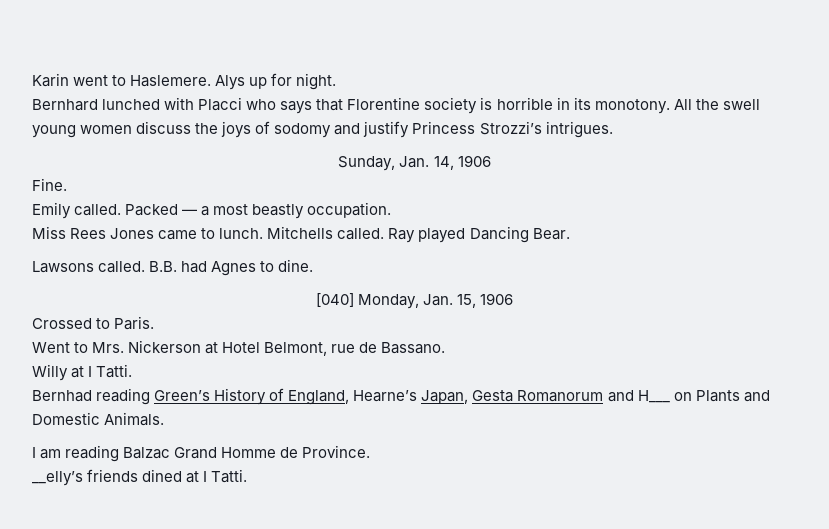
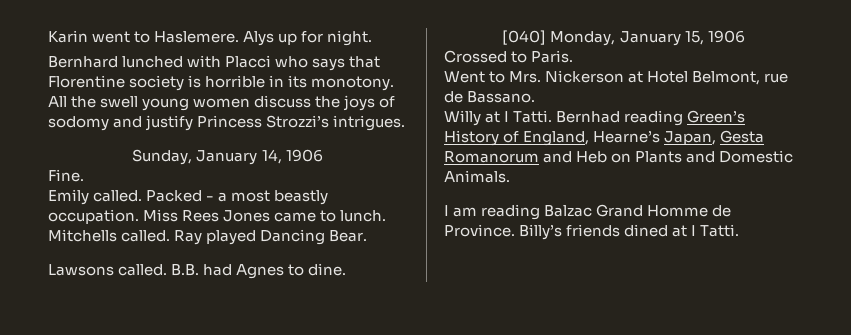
- Sunday, Jan. 14, 1906
+ Sunday, January 14, 1906
- Packed — a most beastly occupation.
- Miss Rees Jones came to lunch.
+ Packed - a most beastly occupation. Miss Rees Jones came to lunch.
- [040] Monday, Jan. 15, 1906
+ [040] Monday, January 15, 1906
- Willy at I Tatti.
- Bernhad reading Green’s History of England, Hearne’s Japan, Gesta Romanorum and H___ on Plants and Domestic Animals.
+ Willy at I Tatti. Bernhad reading Green’s History of England, Hearne’s Japan, Gesta Romanorum and Heb on Plants and Domestic Animals.
- I am reading Balzac Grand Homme de Province.
- __elly’s friends dined at I Tatti.
+ I am reading Balzac Grand Homme de Province. Billy’s friends dined at I Tatti.

